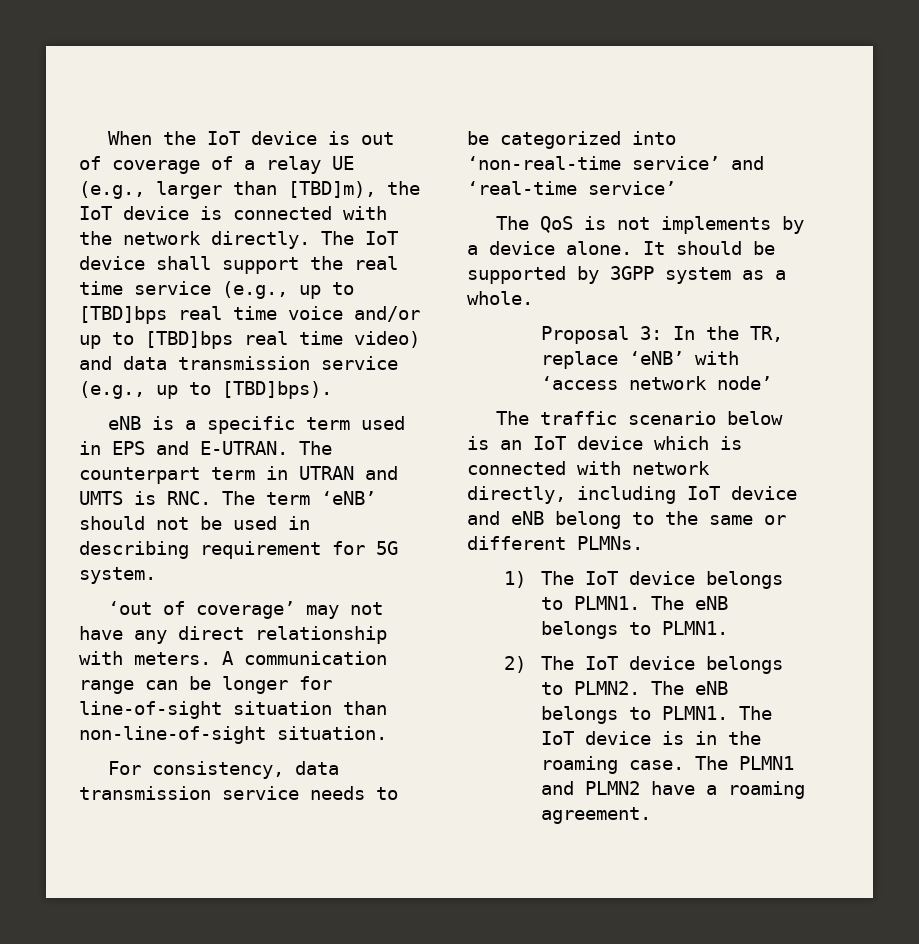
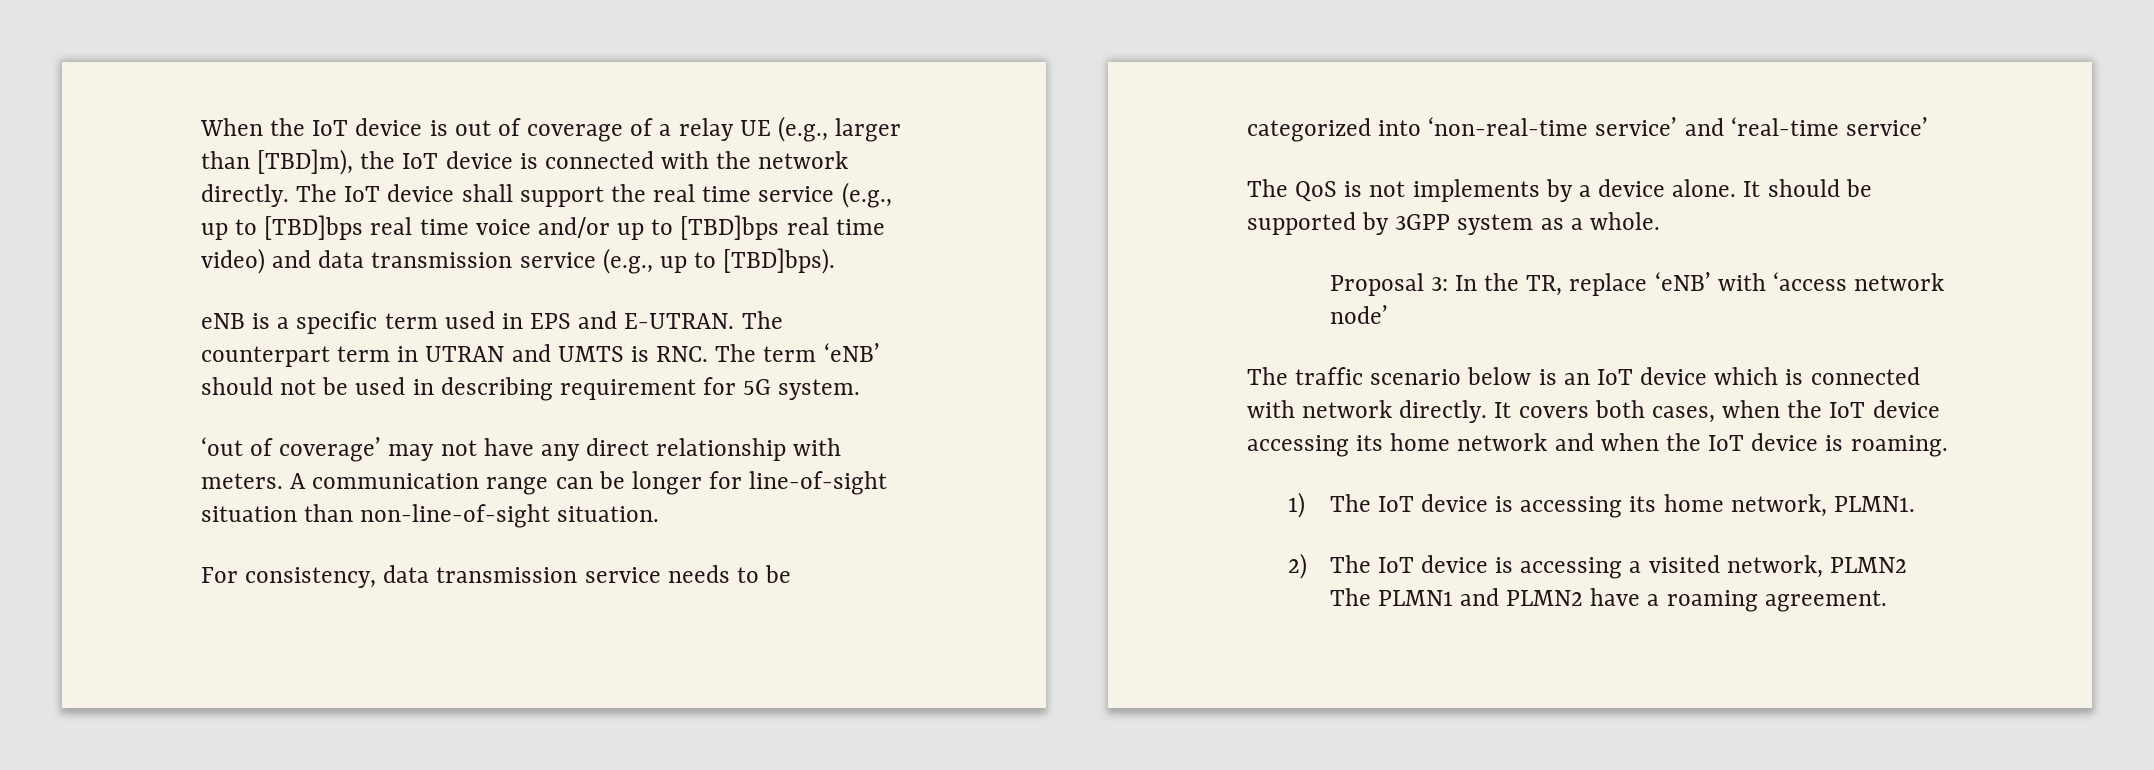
- The traffic scenario below is an IoT device which is connected with network directly, including IoT device and eNB belong to the same or different PLMNs.
- 1) The IoT device belongs to PLMN1. The eNB belongs to PLMN1.
+ The traffic scenario below is an IoT device which is connected with network directly. It covers both cases, when the IoT device accessing its home network and when the IoT device is roaming.
+ 1) The IoT device is accessing its home network, PLMN1.
- 2) The IoT device belongs to PLMN2. The eNB belongs to PLMN1. The IoT device is in the roaming case. The PLMN1 and PLMN2 have a roaming agreement.
+ 2) The IoT device is accessing a visited network, PLMN2 The PLMN1 and PLMN2 have a roaming agreement.

